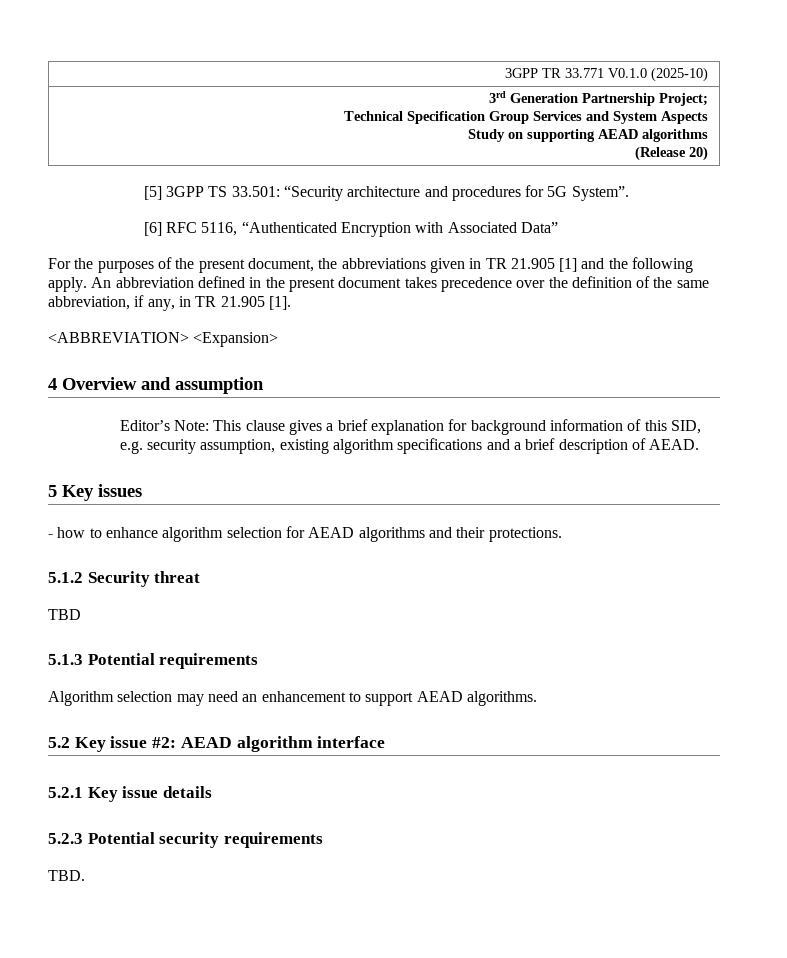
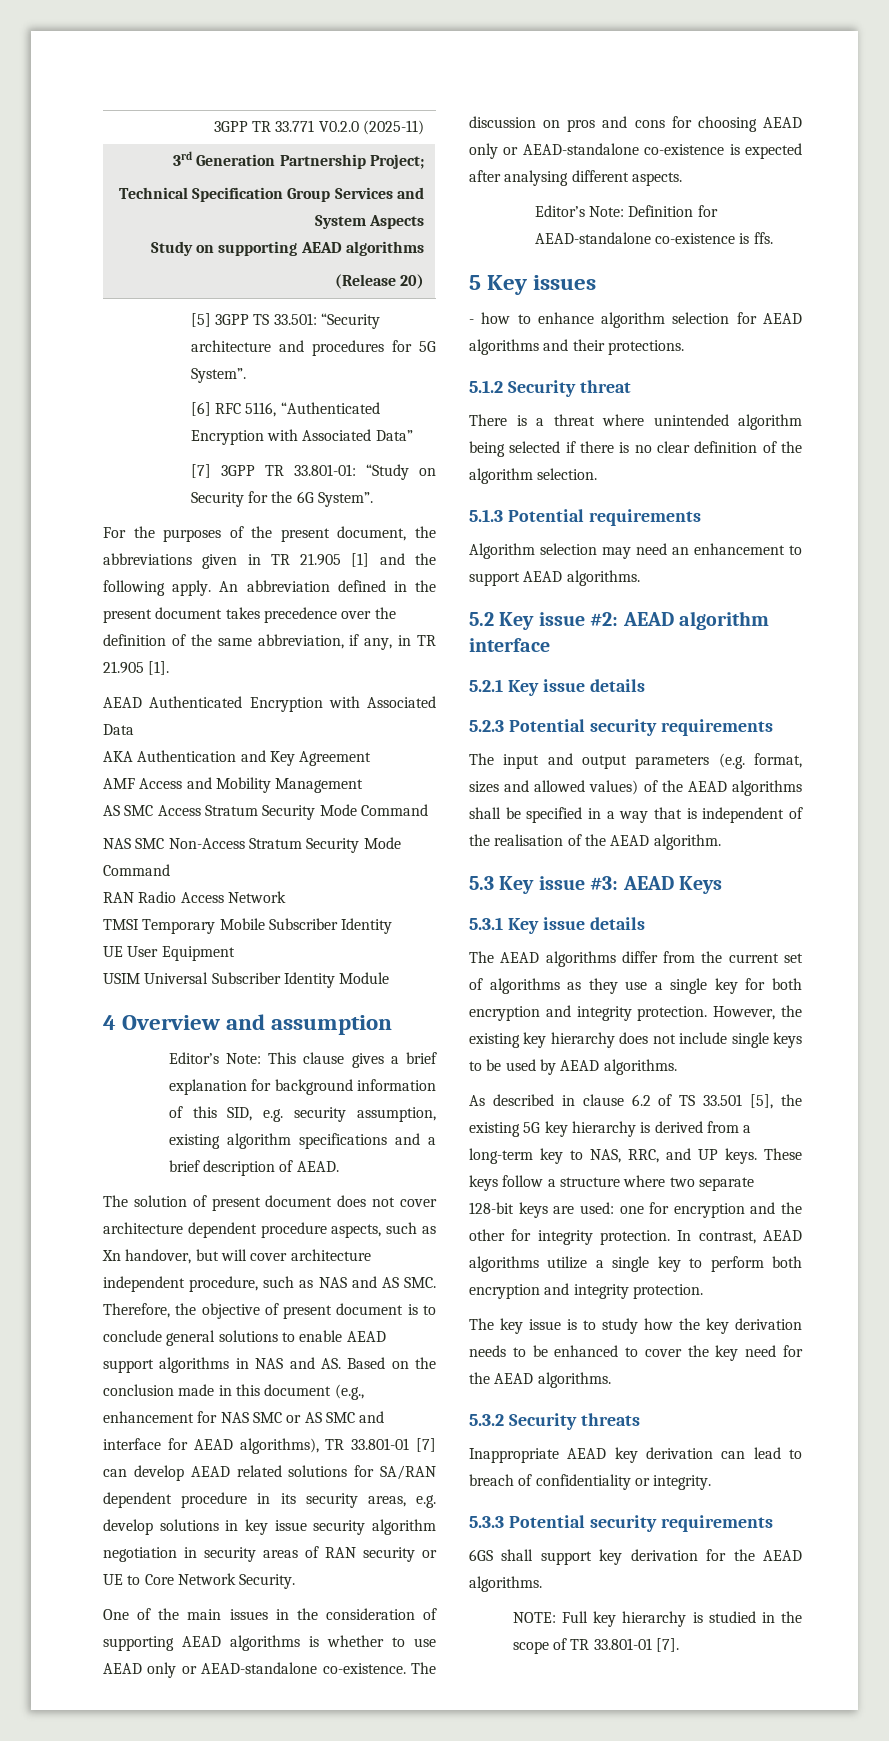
- 3GPP TR 33.771 V0.1.0 (2025-10)
+ 3GPP TR 33.771 V0.2.0 (2025-11)
+ [7] 3GPP TR 33.801-01: “Study on Security for the 6G System”.
- <ABBREVIATION> <Expansion>
+ AEAD Authenticated Encryption with Associated Data
+ AKA Authentication and Key Agreement
+ AMF Access and Mobility Management
+ AS SMC Access Stratum Security Mode Command
+ NAS SMC Non-Access Stratum Security Mode Command
+ RAN Radio Access Network
+ TMSI Temporary Mobile Subscriber Identity
+ UE User Equipment
+ USIM Universal Subscriber Identity Module
+ The solution of present document does not cover architecture dependent procedure aspects, such as Xn handover, but will cover architecture independent procedure, such as NAS and AS SMC. Therefore, the objective of present document is to conclude general solutions to enable AEAD support algorithms in NAS and AS. Based on the conclusion made in this document (e.g., enhancement for NAS SMC or AS SMC and interface for AEAD algorithms), TR 33.801-01 [7] can develop AEAD related solutions for SA/RAN dependent procedure in its security areas, e.g. develop solutions in key issue security algorithm negotiation in security areas of RAN security or UE to Core Network Security.
+ One of the main issues in the consideration of supporting AEAD algorithms is whether to use AEAD only or AEAD-standalone co-existence. The discussion on pros and cons for choosing AEAD only or AEAD-standalone co-existence is expected after analysing different aspects.
+ Editor’s Note: Definition for AEAD-standalone co-existence is ffs.
- TBD
+ There is a threat where unintended algorithm being selected if there is no clear definition of the algorithm selection.
- TBD.
+ The input and output parameters (e.g. format, sizes and allowed values) of the AEAD algorithms shall be specified in a way that is independent of the realisation of the AEAD algorithm.
+ 5.3 Key issue #3: AEAD Keys
+ 5.3.1 Key issue details
+ The AEAD algorithms differ from the current set of algorithms as they use a single key for both encryption and integrity protection. However, the existing key hierarchy does not include single keys to be used by AEAD algorithms.
+ As described in clause 6.2 of TS 33.501 [5], the existing 5G key hierarchy is derived from a long-term key to NAS, RRC, and UP keys. These keys follow a structure where two separate 128-bit keys are used: one for encryption and the other for integrity protection. In contrast, AEAD algorithms utilize a single key to perform both encryption and integrity protection.
+ The key issue is to study how the key derivation needs to be enhanced to cover the key need for the AEAD algorithms.
+ 5.3.2 Security threats
+ Inappropriate AEAD key derivation can lead to breach of confidentiality or integrity.
+ 5.3.3 Potential security requirements
+ 6GS shall support key derivation for the AEAD algorithms.
+ NOTE: Full key hierarchy is studied in the scope of TR 33.801-01 [7].

